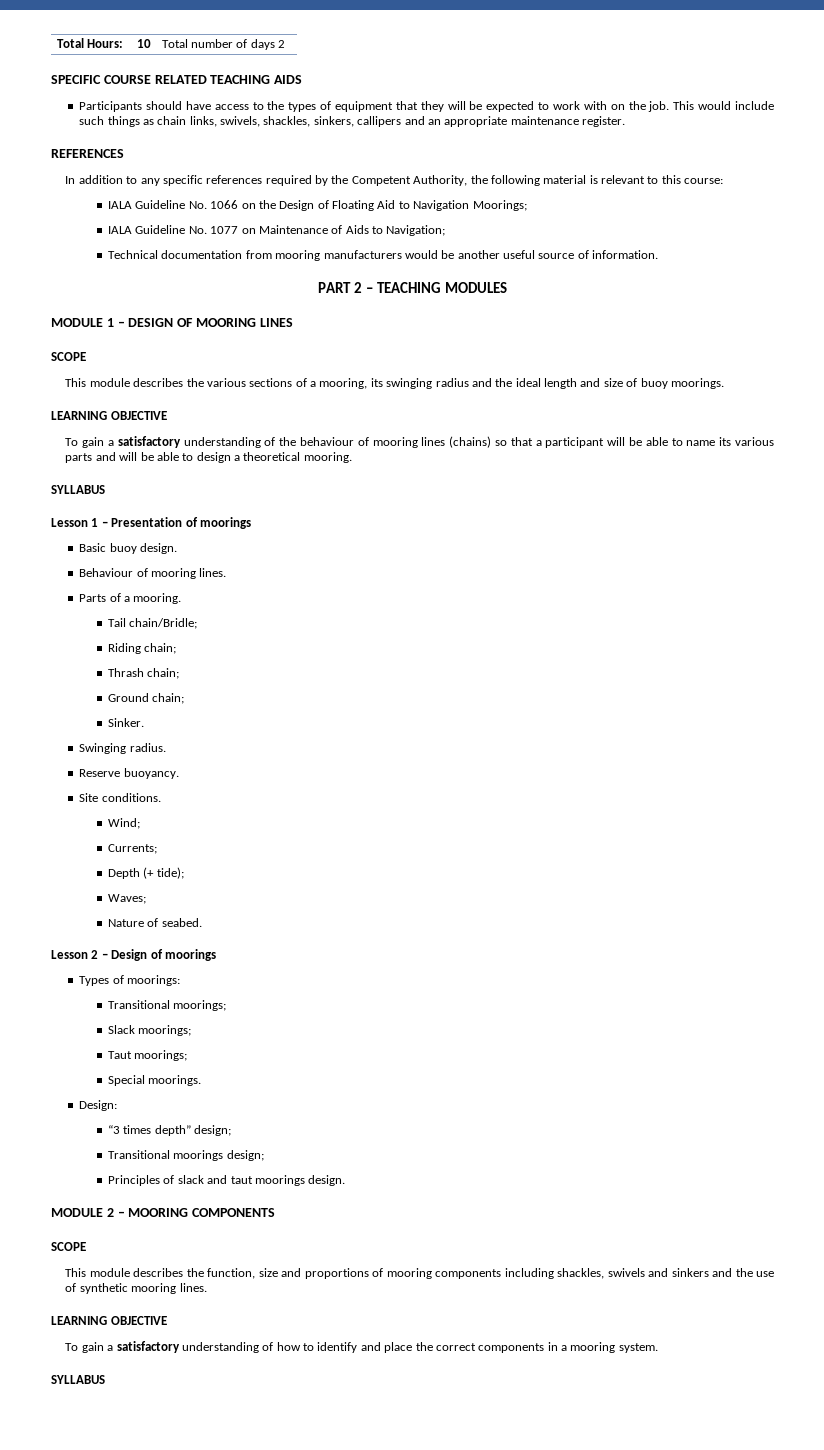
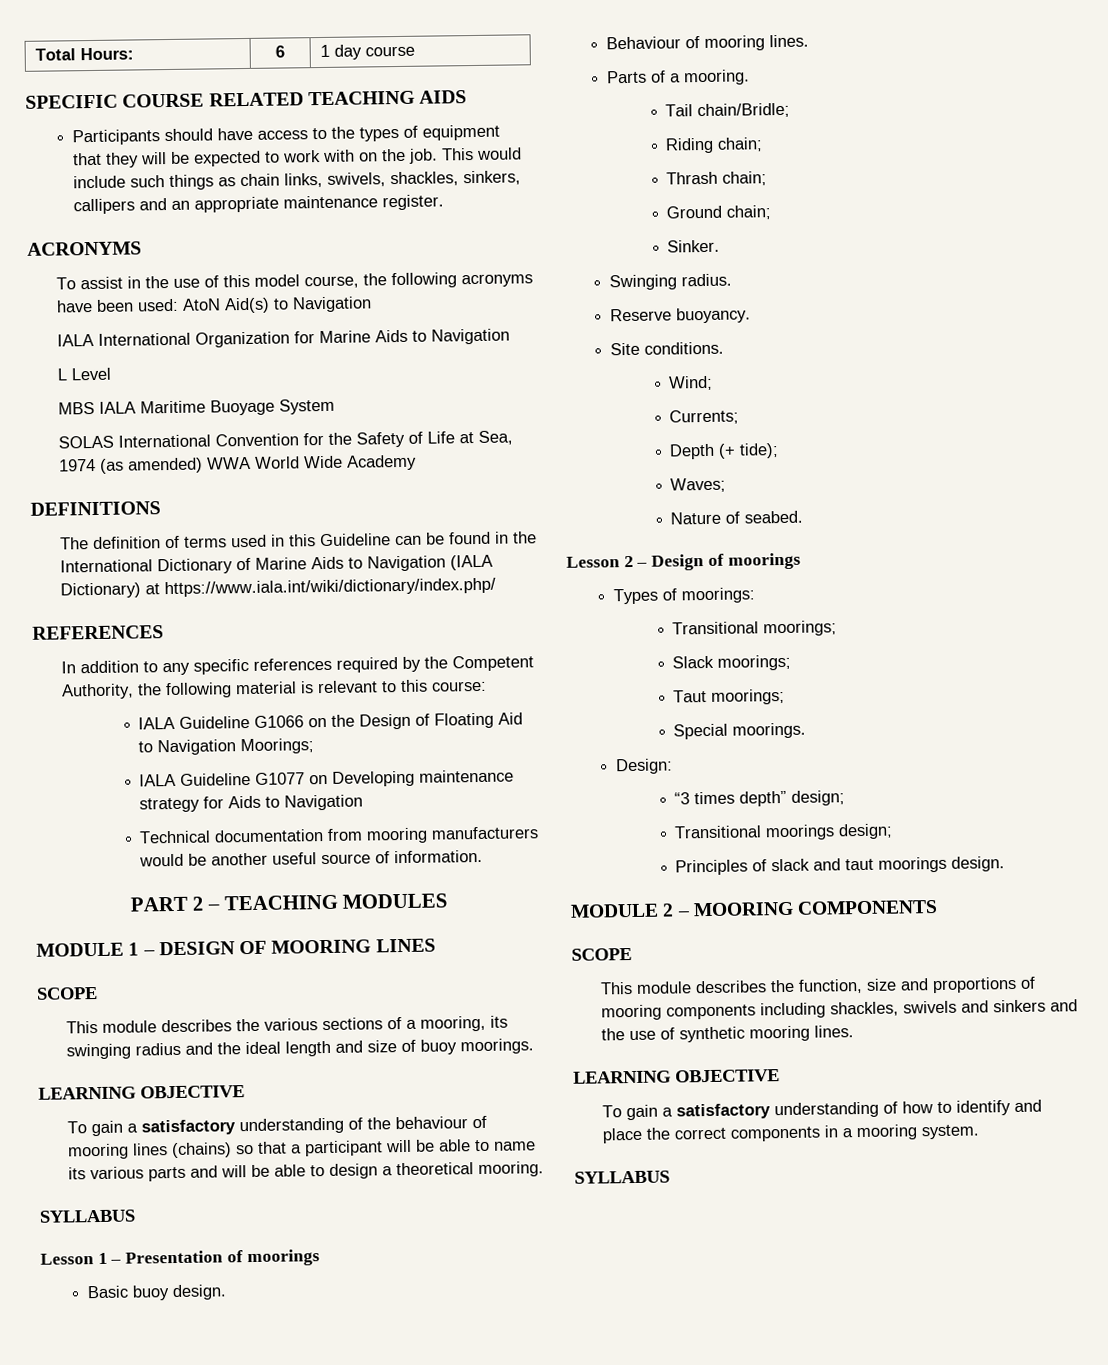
- Total Hours: | 10 | Total number of days 2
+ Total Hours: | 6 | 1 day course
+ ACRONYMS
+ To assist in the use of this model course, the following acronyms have been used: AtoN Aid(s) to Navigation
+ IALA International Organization for Marine Aids to Navigation
+ L Level
+ MBS IALA Maritime Buoyage System
+ SOLAS International Convention for the Safety of Life at Sea, 1974 (as amended) WWA World Wide Academy
+ DEFINITIONS
+ The definition of terms used in this Guideline can be found in the International Dictionary of Marine Aids to Navigation (IALA Dictionary) at https://www.iala.int/wiki/dictionary/index.php/
- IALA Guideline No. 1066 on the Design of Floating Aid to Navigation Moorings;
+ IALA Guideline G1066 on the Design of Floating Aid to Navigation Moorings;
- IALA Guideline No. 1077 on Maintenance of Aids to Navigation;
+ IALA Guideline G1077 on Developing maintenance strategy for Aids to Navigation

